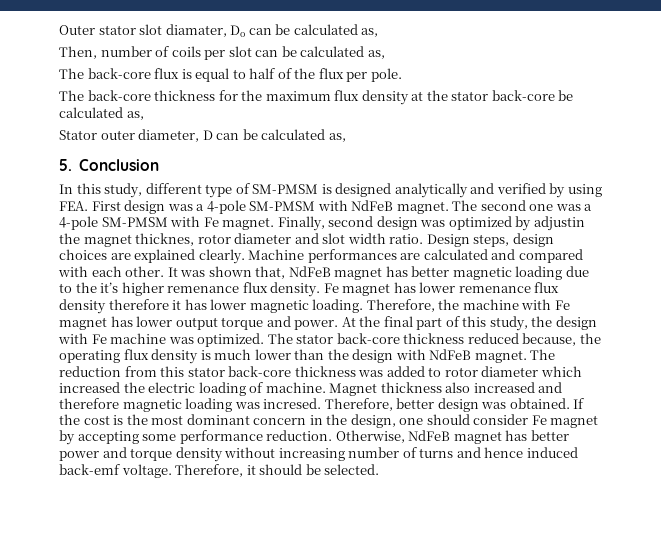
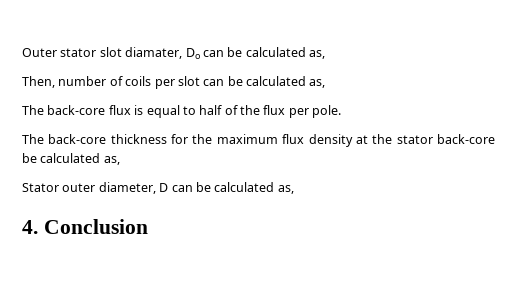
- 5. Conclusion
+ 4. Conclusion
- In this study, different type of SM-PMSM is designed analytically and verified by using FEA. First design was a 4-pole SM-PMSM with NdFeB magnet. The second one was a 4-pole SM-PMSM with Fe magnet. Finally, second design was optimized by adjustin the magnet thicknes, rotor diameter and slot width ratio. Design steps, design choices are explained clearly. Machine performances are calculated and compared with each other. It was shown that, NdFeB magnet has better magnetic loading due to the it’s higher remenance flux density. Fe magnet has lower remenance flux density therefore it has lower magnetic loading. Therefore, the machine with Fe magnet has lower output torque and power. At the final part of this study, the design with Fe machine was optimized. The stator back-core thickness reduced because, the operating flux density is much lower than the design with NdFeB magnet. The reduction from this stator back-core thickness was added to rotor diameter which increased the electric loading of machine. Magnet thickness also increased and therefore magnetic loading was incresed. Therefore, better design was obtained. If the cost is the most dominant concern in the design, one should consider Fe magnet by accepting some performance reduction. Otherwise, NdFeB magnet has better power and torque density without increasing number of turns and hence induced back-emf voltage. Therefore, it should be selected.

